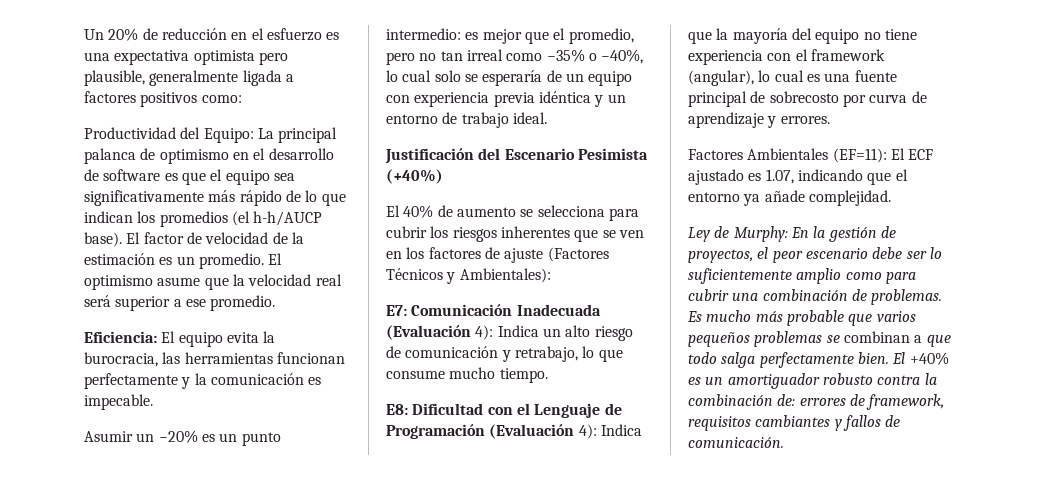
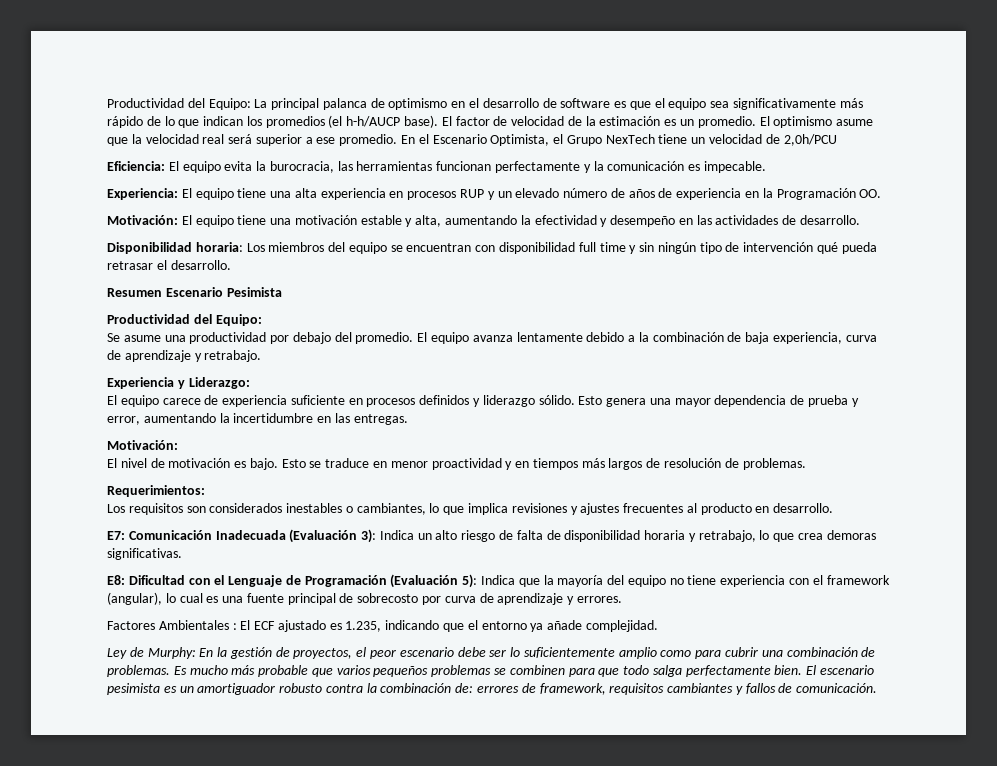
- Un 20% de reducción en el esfuerzo es una expectativa optimista pero plausible, generalmente ligada a factores positivos como:
+ En el Escenario Optimista, el Grupo NexTech tiene un velocidad de 2,0h/PCU
- Asumir un −20% es un punto intermedio: es mejor que el promedio, pero no tan irreal como −35% o −40%, lo cual solo se esperaría de un equipo con experiencia previa idéntica y un entorno de trabajo ideal.
- Justificación del Escenario Pesimista (+40%)
- El 40% de aumento se selecciona para cubrir los riesgos inherentes que se ven en los factores de ajuste (Factores Técnicos y Ambientales):
+ Experiencia: El equipo tiene una alta experiencia en procesos RUP y un elevado número de años de experiencia en la Programación OO.
+ Motivación: El equipo tiene una motivación estable y alta, aumentando la efectividad y desempeño en las actividades de desarrollo.
+ Disponibilidad horaria: Los miembros del equipo se encuentran con disponibilidad full time y sin ningún tipo de intervención qué pueda retrasar el desarrollo.
+ Resumen Escenario Pesimista
+ Productividad del Equipo:
+ Se asume una productividad por debajo del promedio. El equipo avanza lentamente debido a la combinación de baja experiencia, curva de aprendizaje y retrabajo.
+ Experiencia y Liderazgo:
+ El equipo carece de experiencia suficiente en procesos definidos y liderazgo sólido. Esto genera una mayor dependencia de prueba y error, aumentando la incertidumbre en las entregas.
+ Motivación:
+ El nivel de motivación es bajo. Esto se traduce en menor proactividad y en tiempos más largos de resolución de problemas.
+ Requerimientos:
+ Los requisitos son considerados inestables o cambiantes, lo que implica revisiones y ajustes frecuentes al producto en desarrollo.
- E7: Comunicación Inadecuada (Evaluación 4): Indica un alto riesgo de comunicación y retrabajo, lo que consume mucho tiempo.
+ E7: Comunicación Inadecuada (Evaluación 3): Indica un alto riesgo de falta de disponibilidad horaria y retrabajo, lo que crea demoras significativas.
- E8: Dificultad con el Lenguaje de Programación (Evaluación 4): Indica que la mayoría del equipo no tiene experiencia con el framework (angular), lo cual es una fuente principal de sobrecosto por curva de aprendizaje y errores.
+ E8: Dificultad con el Lenguaje de Programación (Evaluación 5): Indica que la mayoría del equipo no tiene experiencia con el framework (angular), lo cual es una fuente principal de sobrecosto por curva de aprendizaje y errores.
- Factores Ambientales (EF=11): El ECF ajustado es 1.07, indicando que el entorno ya añade complejidad.
+ Factores Ambientales : El ECF ajustado es 1.235, indicando que el entorno ya añade complejidad.
- Es mucho más probable que varios pequeños problemas se combinan a que todo salga perfectamente bien.
+ Es mucho más probable que varios pequeños problemas se combinen para que todo salga perfectamente bien.
- El +40% es un amortiguador robusto contra la combinación de: errores de framework, requisitos cambiantes y fallos de comunicación.
+ El escenario pesimista es un amortiguador robusto contra la combinación de: errores de framework, requisitos cambiantes y fallos de comunicación.

